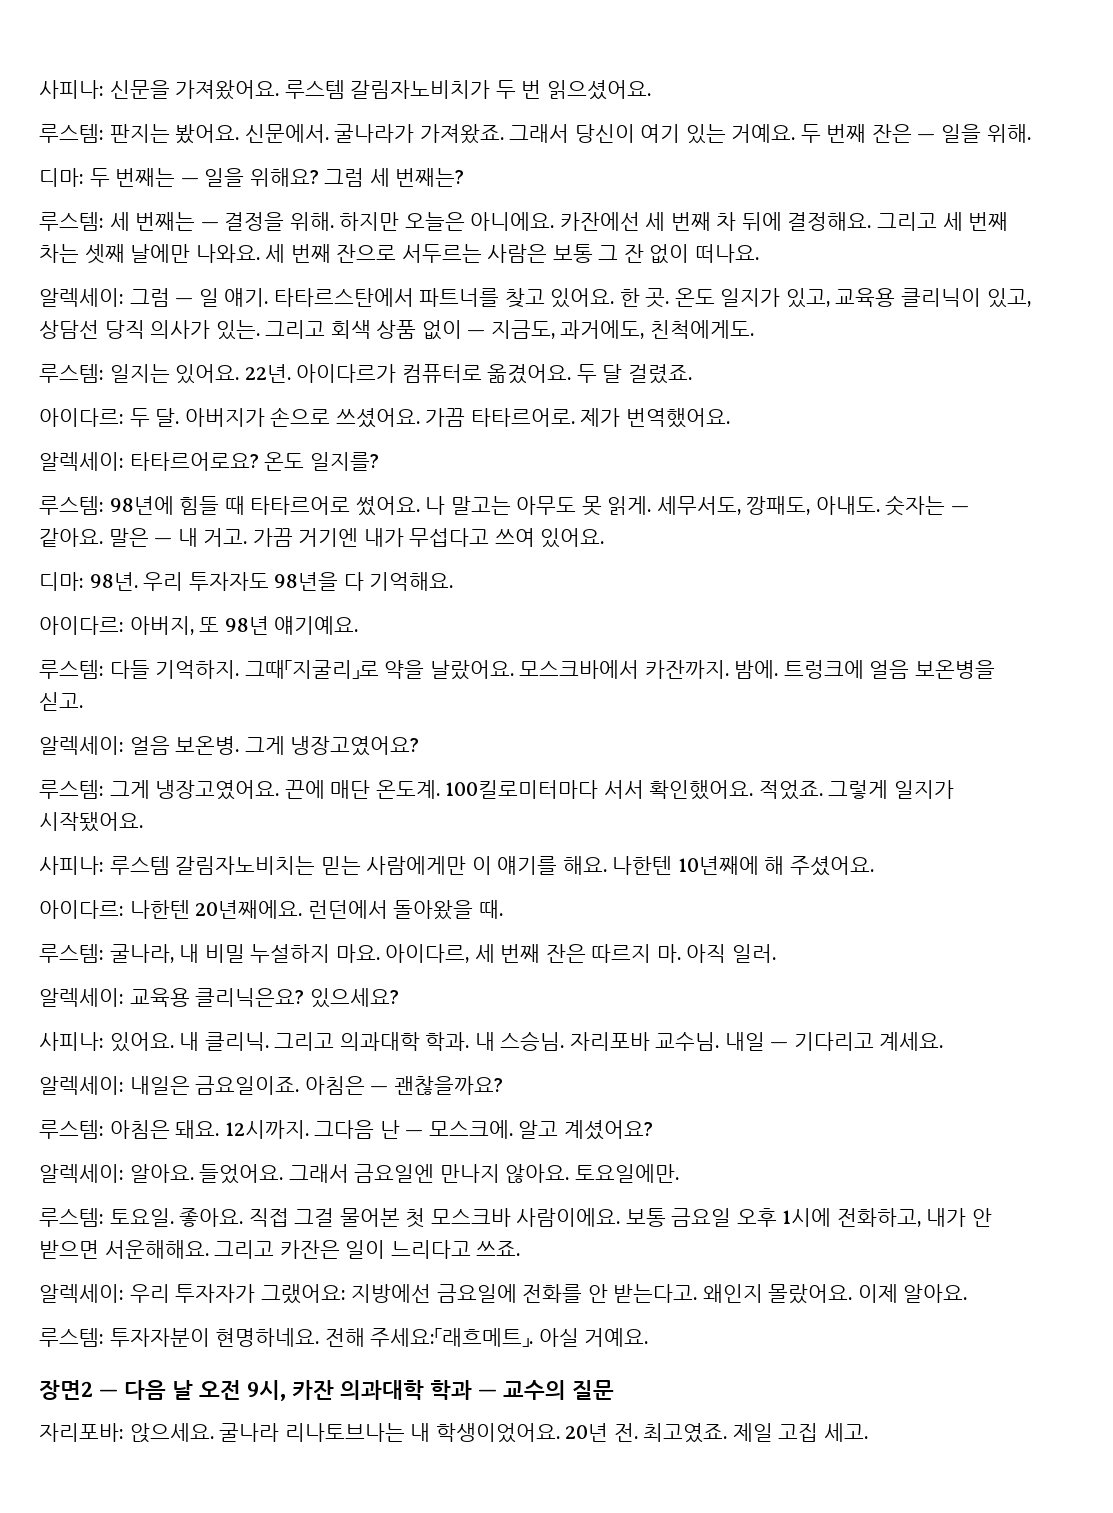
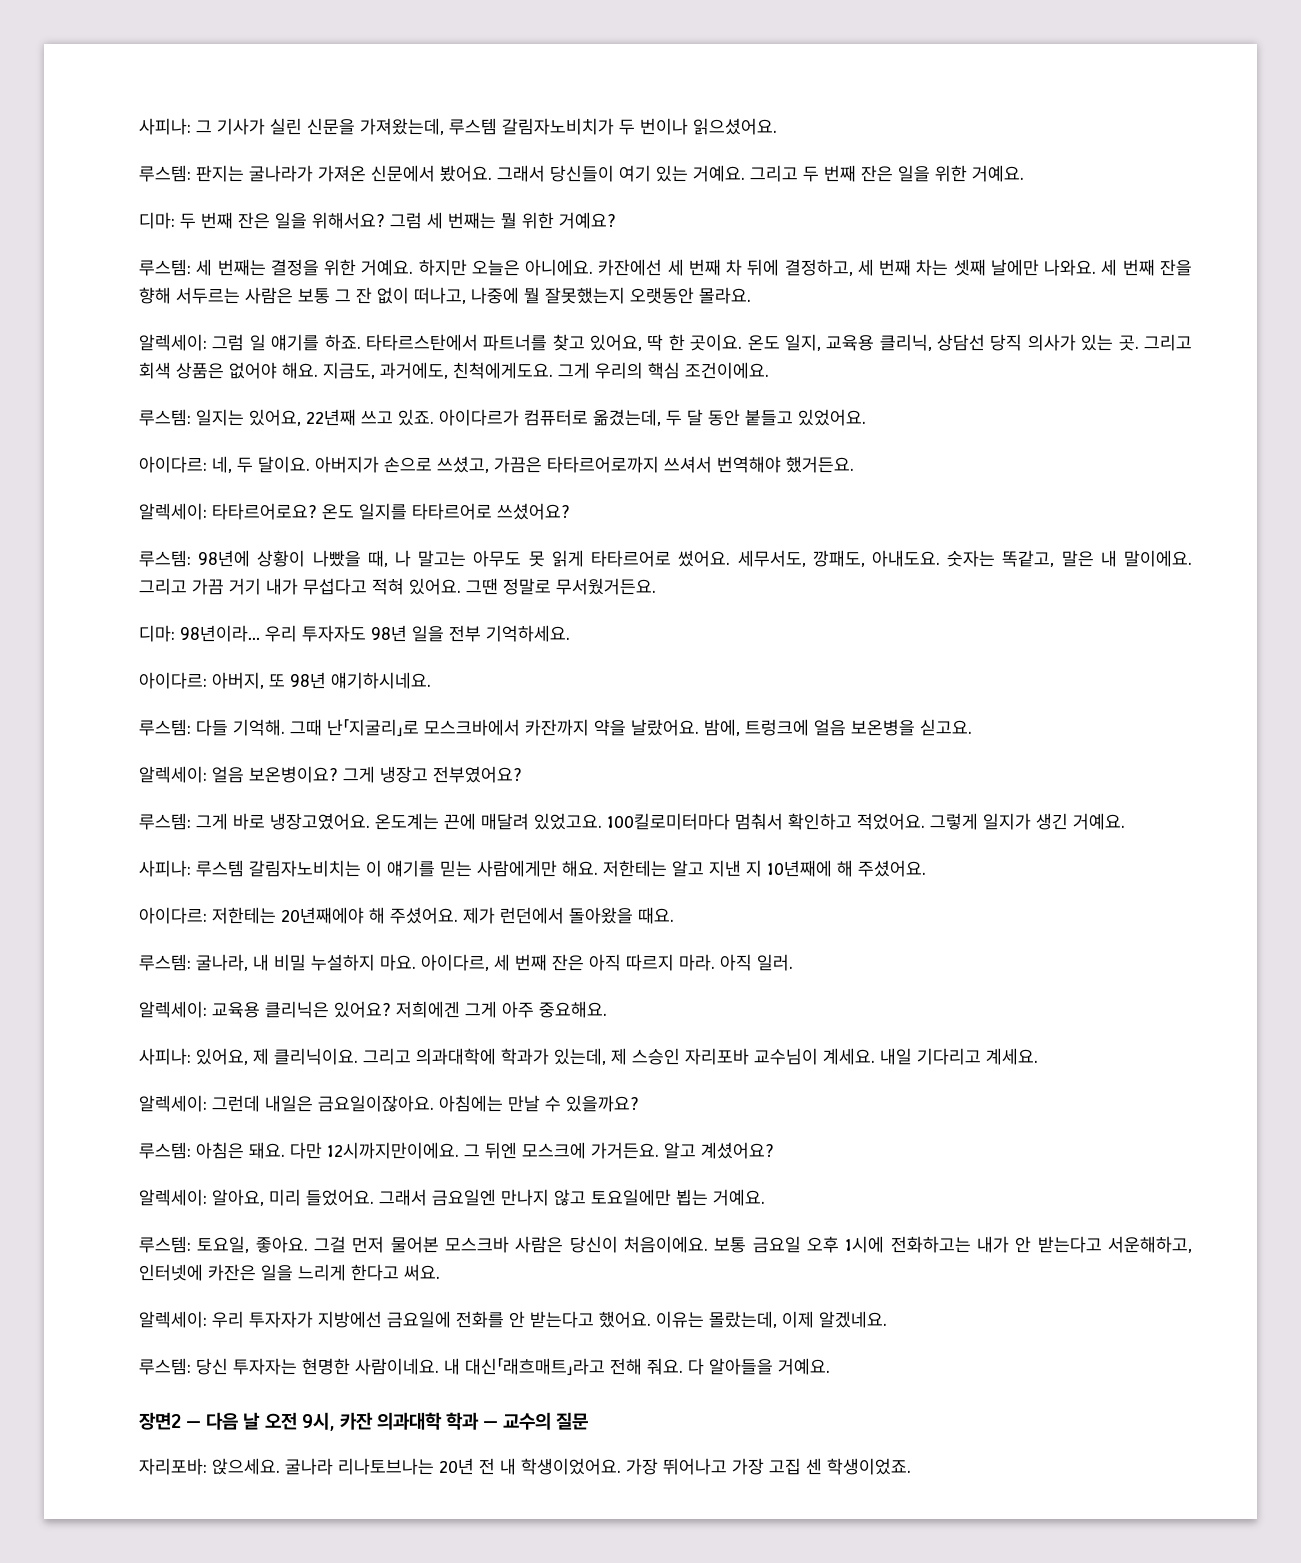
- 사피나: 신문을 가져왔어요. 루스템 갈림자노비치가 두 번 읽으셨어요.
+ 사피나: 그 기사가 실린 신문을 가져왔는데, 루스템 갈림자노비치가 두 번이나 읽으셨어요.
- 루스템: 판지는 봤어요. 신문에서. 굴나라가 가져왔죠. 그래서 당신이 여기 있는 거예요.
+ 루스템: 판지는 굴나라가 가져온 신문에서 봤어요. 그래서 당신들이 여기 있는 거예요.
- 두 번째 잔은 — 일을 위해.
+ 그리고 두 번째 잔은 일을 위한 거예요.
- 디마: 두 번째는 — 일을 위해요? 그럼 세 번째는?
+ 디마: 두 번째 잔은 일을 위해서요? 그럼 세 번째는 뭘 위한 거예요?
- 루스템: 세 번째는 — 결정을 위해.
+ 루스템: 세 번째는 결정을 위한 거예요.
- 카잔에선 세 번째 차 뒤에 결정해요. 그리고 세 번째 차는 셋째 날에만 나와요.
+ 카잔에선 세 번째 차 뒤에 결정하고, 세 번째 차는 셋째 날에만 나와요.
- 세 번째 잔으로 서두르는 사람은 보통 그 잔 없이 떠나요.
- 알렉세이: 그럼 — 일 얘기. 타타르스탄에서 파트너를 찾고 있어요. 한 곳. 온도 일지가 있고, 교육용 클리닉이 있고, 상담선 당직 의사가 있는. 그리고 회색 상품 없이 — 지금도, 과거에도, 친척에게도.
- 루스템: 일지는 있어요. 22년.
+ 세 번째 잔을 향해 서두르는 사람은 보통 그 잔 없이 떠나고, 나중에 뭘 잘못했는지 오랫동안 몰라요.
+ 알렉세이: 그럼 일 얘기를 하죠. 타타르스탄에서 파트너를 찾고 있어요, 딱 한 곳이요. 온도 일지, 교육용 클리닉, 상담선 당직 의사가 있는 곳. 그리고 회색 상품은 없어야 해요. 지금도, 과거에도, 친척에게도요. 그게 우리의 핵심 조건이에요.
+ 루스템: 일지는 있어요, 22년째 쓰고 있죠.
- 아이다르가 컴퓨터로 옮겼어요. 두 달 걸렸죠.
- 아이다르: 두 달. 아버지가 손으로 쓰셨어요. 가끔 타타르어로. 제가 번역했어요.
+ 아이다르가 컴퓨터로 옮겼는데, 두 달 동안 붙들고 있었어요.
+ 아이다르: 네, 두 달이요. 아버지가 손으로 쓰셨고, 가끔은 타타르어로까지 쓰셔서 번역해야 했거든요.
- 온도 일지를?
+ 온도 일지를 타타르어로 쓰셨어요?
- 루스템: 98년에 힘들 때 타타르어로 썼어요. 나 말고는 아무도 못 읽게. 세무서도, 깡패도, 아내도. 숫자는 — 같아요. 말은 — 내 거고. 가끔 거기엔 내가 무섭다고 쓰여 있어요.
- 디마: 98년.
+ 루스템: 98년에 상황이 나빴을 때, 나 말고는 아무도 못 읽게 타타르어로 썼어요. 세무서도, 깡패도, 아내도요. 숫자는 똑같고, 말은 내 말이에요. 그리고 가끔 거기 내가 무섭다고 적혀 있어요. 그땐 정말로 무서웠거든요.
+ 디마: 98년이라…
- 우리 투자자도 98년을 다 기억해요.
+ 우리 투자자도 98년 일을 전부 기억하세요.
- 아이다르: 아버지, 또 98년 얘기예요.
+ 아이다르: 아버지, 또 98년 얘기하시네요.
- 루스템: 다들 기억하지. 그때「지굴리」로 약을 날랐어요. 모스크바에서 카잔까지. 밤에. 트렁크에 얼음 보온병을 싣고.
+ 루스템: 다들 기억해. 그때 난「지굴리」로 모스크바에서 카잔까지 약을 날랐어요. 밤에, 트렁크에 얼음 보온병을 싣고요.
- 알렉세이: 얼음 보온병. 그게 냉장고였어요?
- 루스템: 그게 냉장고였어요. 끈에 매단 온도계. 100킬로미터마다 서서 확인했어요. 적었죠. 그렇게 일지가 시작됐어요.
- 사피나: 루스템 갈림자노비치는 믿는 사람에게만 이 얘기를 해요. 나한텐 10년째에 해 주셨어요.
+ 알렉세이: 얼음 보온병이요? 그게 냉장고 전부였어요?
+ 루스템: 그게 바로 냉장고였어요. 온도계는 끈에 매달려 있었고요. 100킬로미터마다 멈춰서 확인하고 적었어요. 그렇게 일지가 생긴 거예요.
+ 사피나: 루스템 갈림자노비치는 이 얘기를 믿는 사람에게만 해요. 저한테는 알고 지낸 지 10년째에 해 주셨어요.
- 아이다르: 나한텐 20년째에요. 런던에서 돌아왔을 때.
+ 아이다르: 저한테는 20년째에야 해 주셨어요. 제가 런던에서 돌아왔을 때요.
- 아이다르, 세 번째 잔은 따르지 마.
+ 아이다르, 세 번째 잔은 아직 따르지 마라.
- 알렉세이: 교육용 클리닉은요? 있으세요?
- 사피나: 있어요. 내 클리닉. 그리고 의과대학 학과. 내 스승님. 자리포바 교수님. 내일 — 기다리고 계세요.
- 알렉세이: 내일은 금요일이죠. 아침은 — 괜찮을까요?
- 루스템: 아침은 돼요. 12시까지. 그다음 난 — 모스크에.
+ 알렉세이: 교육용 클리닉은 있어요? 저희에겐 그게 아주 중요해요.
+ 사피나: 있어요, 제 클리닉이요. 그리고 의과대학에 학과가 있는데, 제 스승인 자리포바 교수님이 계세요. 내일 기다리고 계세요.
+ 알렉세이: 그런데 내일은 금요일이잖아요. 아침에는 만날 수 있을까요?
+ 루스템: 아침은 돼요. 다만 12시까지만이에요. 그 뒤엔 모스크에 가거든요.
- 알렉세이: 알아요. 들었어요.
+ 알렉세이: 알아요, 미리 들었어요.
- 그래서 금요일엔 만나지 않아요. 토요일에만.
- 루스템: 토요일. 좋아요. 직접 그걸 물어본 첫 모스크바 사람이에요.
+ 그래서 금요일엔 만나지 않고 토요일에만 뵙는 거예요.
+ 루스템: 토요일, 좋아요. 그걸 먼저 물어본 모스크바 사람은 당신이 처음이에요.
- 보통 금요일 오후 1시에 전화하고, 내가 안 받으면 서운해해요. 그리고 카잔은 일이 느리다고 쓰죠.
+ 보통 금요일 오후 1시에 전화하고는 내가 안 받는다고 서운해하고, 인터넷에 카잔은 일을 느리게 한다고 써요.
- 알렉세이: 우리 투자자가 그랬어요: 지방에선 금요일에 전화를 안 받는다고. 왜인지 몰랐어요. 이제 알아요.
- 루스템: 투자자분이 현명하네요. 전해 주세요:「래흐메트」. 아실 거예요.
+ 알렉세이: 우리 투자자가 지방에선 금요일에 전화를 안 받는다고 했어요. 이유는 몰랐는데, 이제 알겠네요.
+ 루스템: 당신 투자자는 현명한 사람이네요. 내 대신「래흐매트」라고 전해 줘요. 다 알아들을 거예요.
- 굴나라 리나토브나는 내 학생이었어요. 20년 전. 최고였죠. 제일 고집 세고.
+ 굴나라 리나토브나는 20년 전 내 학생이었어요. 가장 뛰어나고 가장 고집 센 학생이었죠.

